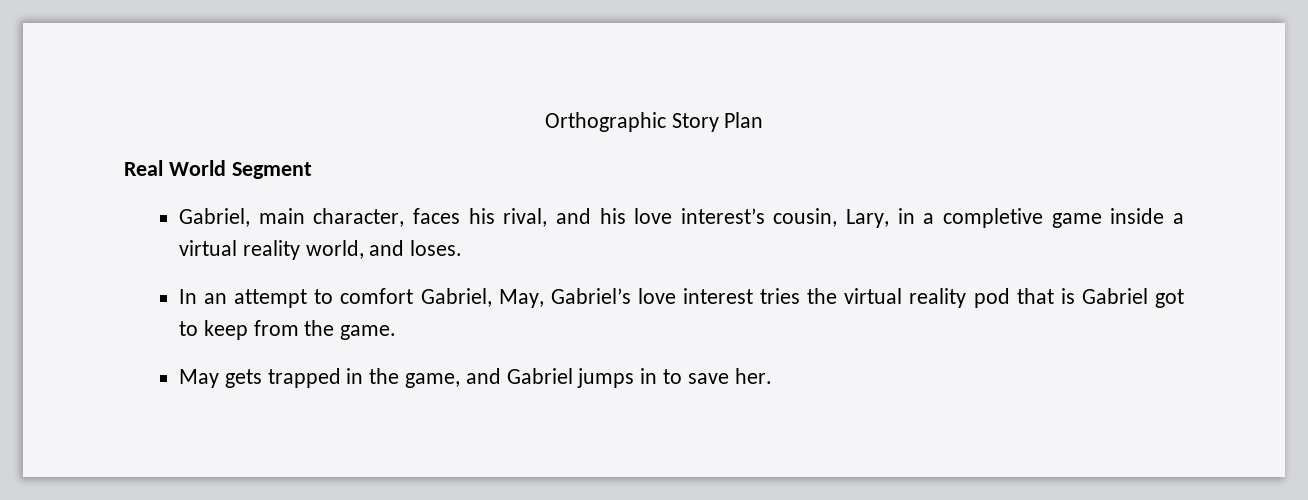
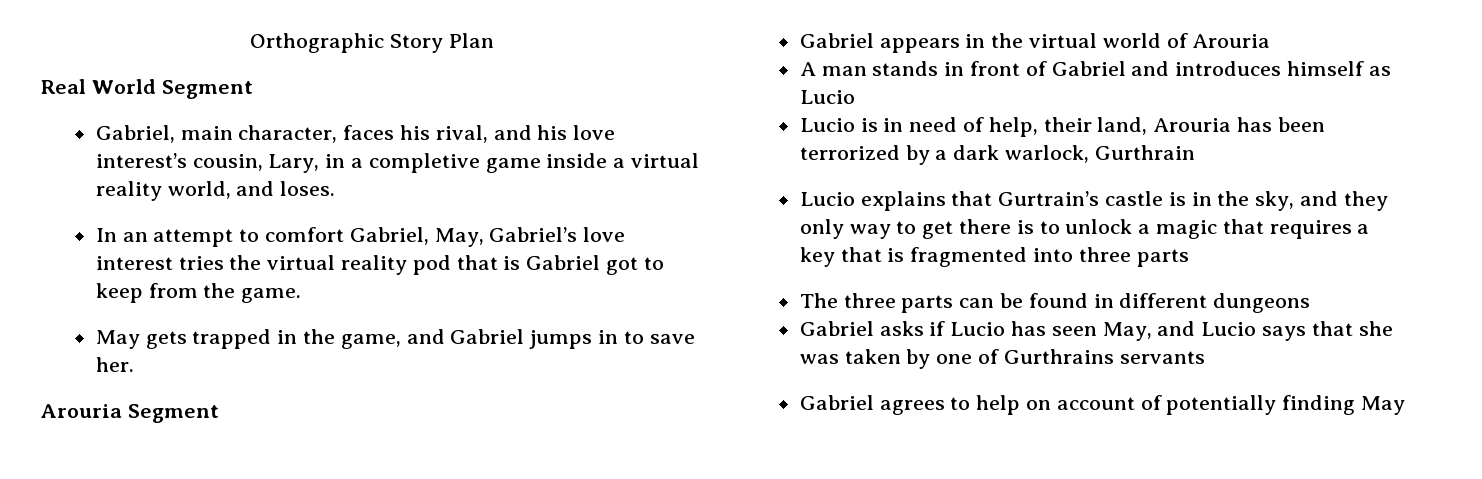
+ Arouria Segment
+ Gabriel appears in the virtual world of Arouria
+ A man stands in front of Gabriel and introduces himself as Lucio
+ Lucio is in need of help, their land, Arouria has been terrorized by a dark warlock, Gurthrain
+ Lucio explains that Gurtrain’s castle is in the sky, and they only way to get there is to unlock a magic that requires a key that is fragmented into three parts
+ The three parts can be found in different dungeons
+ Gabriel asks if Lucio has seen May, and Lucio says that she was taken by one of Gurthrains servants
+ Gabriel agrees to help on account of potentially finding May

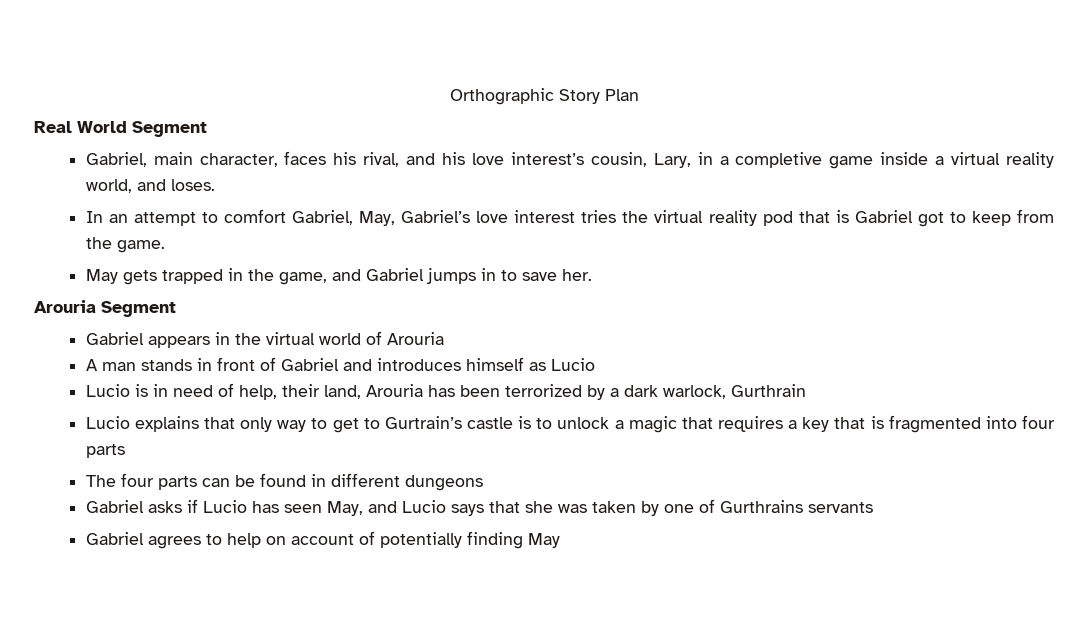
- Lucio explains that Gurtrain’s castle is in the sky, and they only way to get there is to unlock a magic that requires a key that is fragmented into three parts
+ Lucio explains that only way to get to Gurtrain’s castle is to unlock a magic that requires a key that is fragmented into four parts
- The three parts can be found in different dungeons
+ The four parts can be found in different dungeons

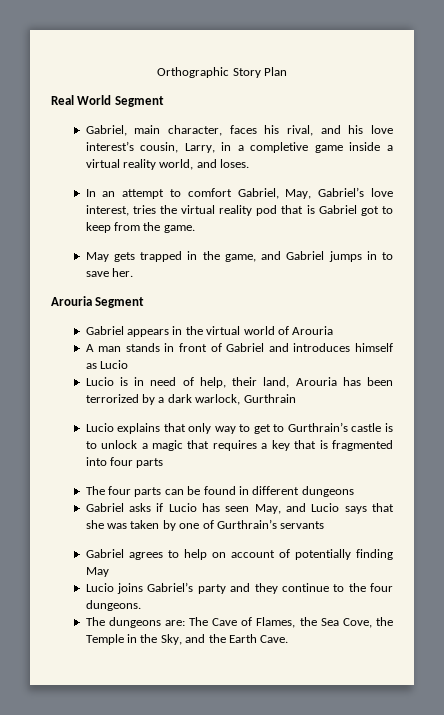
- Gabriel, main character, faces his rival, and his love interest’s cousin, Lary, in a completive game inside a virtual reality world, and loses.
+ Gabriel, main character, faces his rival, and his love interest’s cousin, Larry, in a completive game inside a virtual reality world, and loses.
- In an attempt to comfort Gabriel, May, Gabriel’s love interest tries the virtual reality pod that is Gabriel got to keep from the game.
+ In an attempt to comfort Gabriel, May, Gabriel’s love interest, tries the virtual reality pod that is Gabriel got to keep from the game.
- Lucio explains that only way to get to Gurtrain’s castle is to unlock a magic that requires a key that is fragmented into four parts
+ Lucio explains that only way to get to Gurthrain’s castle is to unlock a magic that requires a key that is fragmented into four parts
- Gabriel asks if Lucio has seen May, and Lucio says that she was taken by one of Gurthrains servants
+ Gabriel asks if Lucio has seen May, and Lucio says that she was taken by one of Gurthrain’s servants
+ Lucio joins Gabriel’s party and they continue to the four dungeons.
+ The dungeons are: The Cave of Flames, the Sea Cove, the Temple in the Sky, and the Earth Cave.

